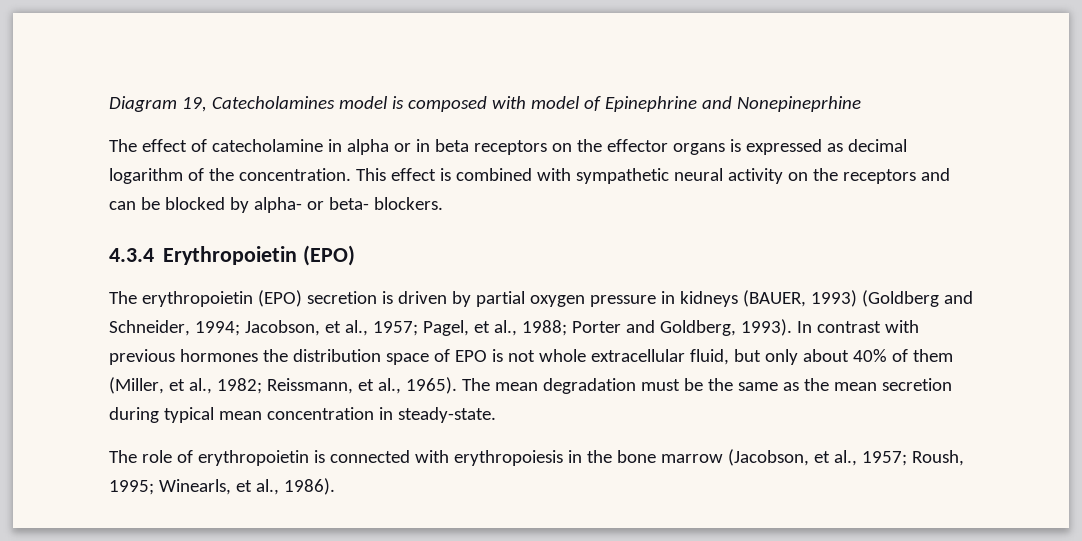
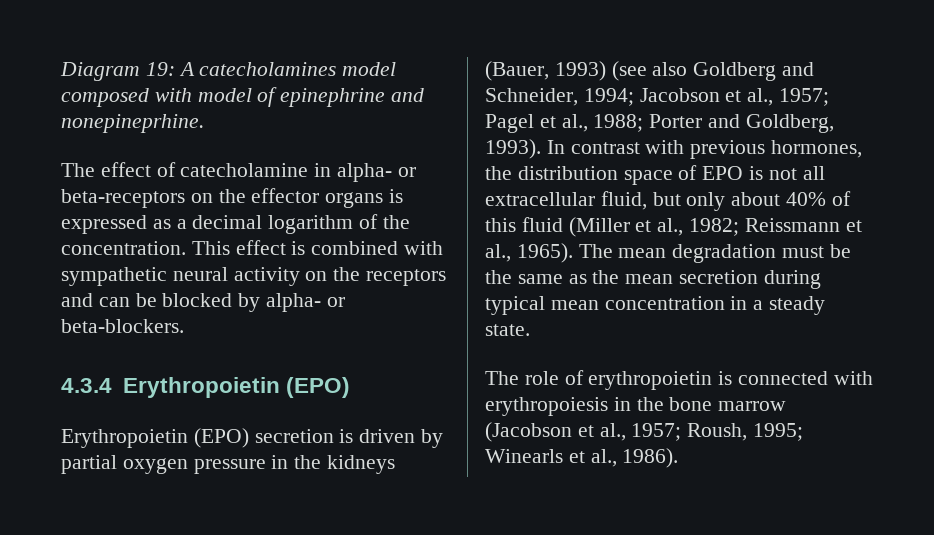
- Diagram 19, Catecholamines model is composed with model of Epinephrine and Nonepineprhine
+ Diagram 19: A catecholamines model composed with model of epinephrine and nonepineprhine.
- The effect of catecholamine in alpha or in beta receptors on the effector organs is expressed as decimal logarithm of the concentration.
+ The effect of catecholamine in alpha- or beta-receptors on the effector organs is expressed as a decimal logarithm of the concentration.
- This effect is combined with sympathetic neural activity on the receptors and can be blocked by alpha- or beta- blockers.
+ This effect is combined with sympathetic neural activity on the receptors and can be blocked by alpha- or beta-blockers.
- The erythropoietin (EPO) secretion is driven by partial oxygen pressure in kidneys (BAUER, 1993) (Goldberg and Schneider, 1994; Jacobson, et al., 1957; Pagel, et al., 1988; Porter and Goldberg, 1993).
+ Erythropoietin (EPO) secretion is driven by partial oxygen pressure in the kidneys (Bauer, 1993) (see also Goldberg and Schneider, 1994; Jacobson et al., 1957; Pagel et al., 1988; Porter and Goldberg, 1993).
- In contrast with previous hormones the distribution space of EPO is not whole extracellular fluid, but only about 40% of them (Miller, et al., 1982; Reissmann, et al., 1965).
+ In contrast with previous hormones, the distribution space of EPO is not all extracellular fluid, but only about 40% of this fluid (Miller et al., 1982; Reissmann et al., 1965).
- The mean degradation must be the same as the mean secretion during typical mean concentration in steady-state.
+ The mean degradation must be the same as the mean secretion during typical mean concentration in a steady state.
- The role of erythropoietin is connected with erythropoiesis in the bone marrow (Jacobson, et al., 1957; Roush, 1995; Winearls, et al., 1986).
+ The role of erythropoietin is connected with erythropoiesis in the bone marrow (Jacobson et al., 1957; Roush, 1995; Winearls et al., 1986).

